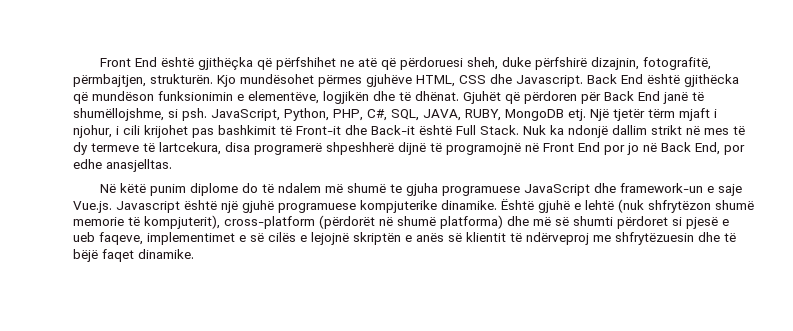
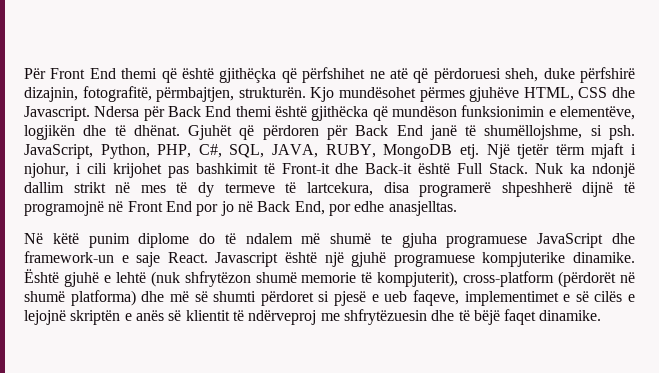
- Front End është gjithëçka që përfshihet ne atë që përdoruesi sheh, duke përfshirë dizajnin, fotografitë, përmbajtjen, strukturën.
+ Për Front End themi që është gjithëçka që përfshihet ne atë që përdoruesi sheh, duke përfshirë dizajnin, fotografitë, përmbajtjen, strukturën.
- Back End është gjithëcka që mundëson funksionimin e elementëve, logjikën dhe të dhënat.
+ Ndersa për Back End themi është gjithëcka që mundëson funksionimin e elementëve, logjikën dhe të dhënat.
- Në këtë punim diplome do të ndalem më shumë te gjuha programuese JavaScript dhe framework-un e saje Vue.js. Javascript është një gjuhë programuese kompjuterike dinamike.
+ Në këtë punim diplome do të ndalem më shumë te gjuha programuese JavaScript dhe framework-un e saje React. Javascript është një gjuhë programuese kompjuterike dinamike.

